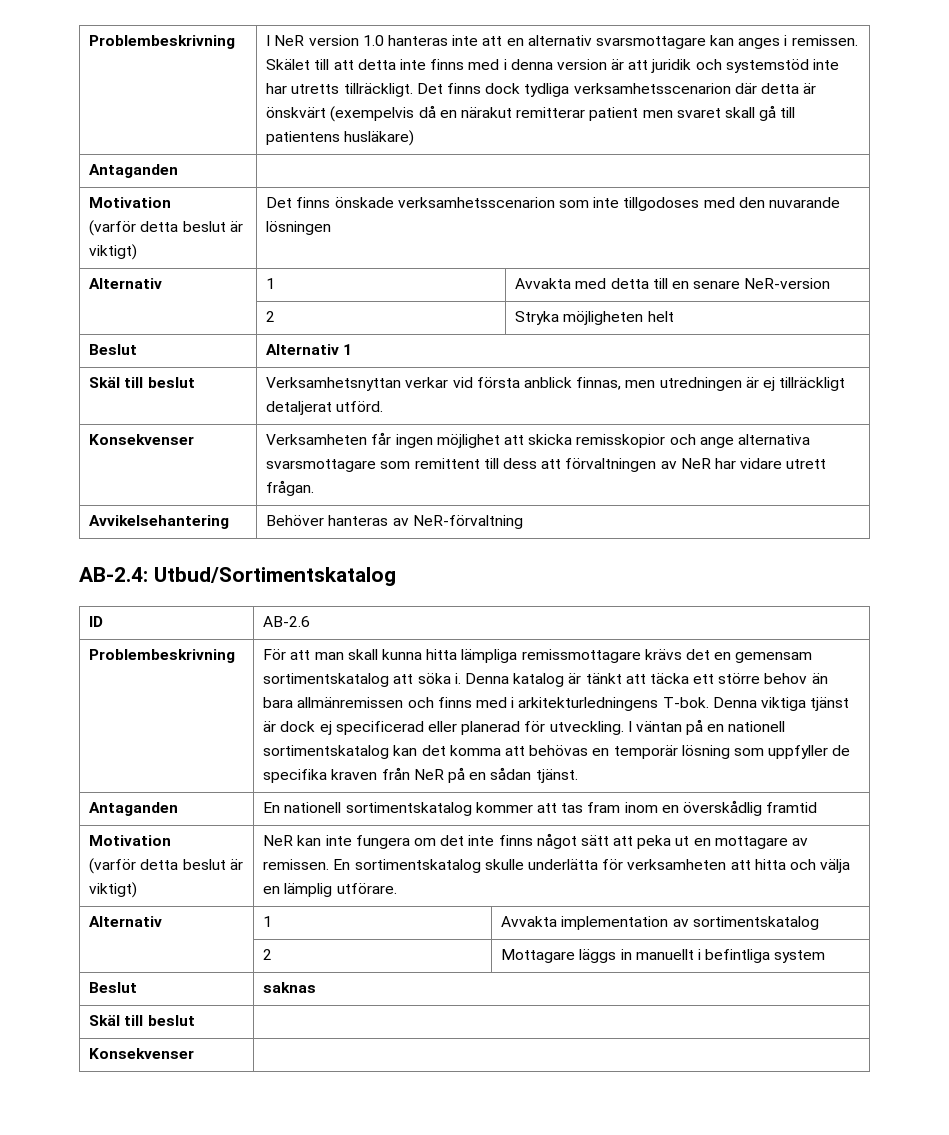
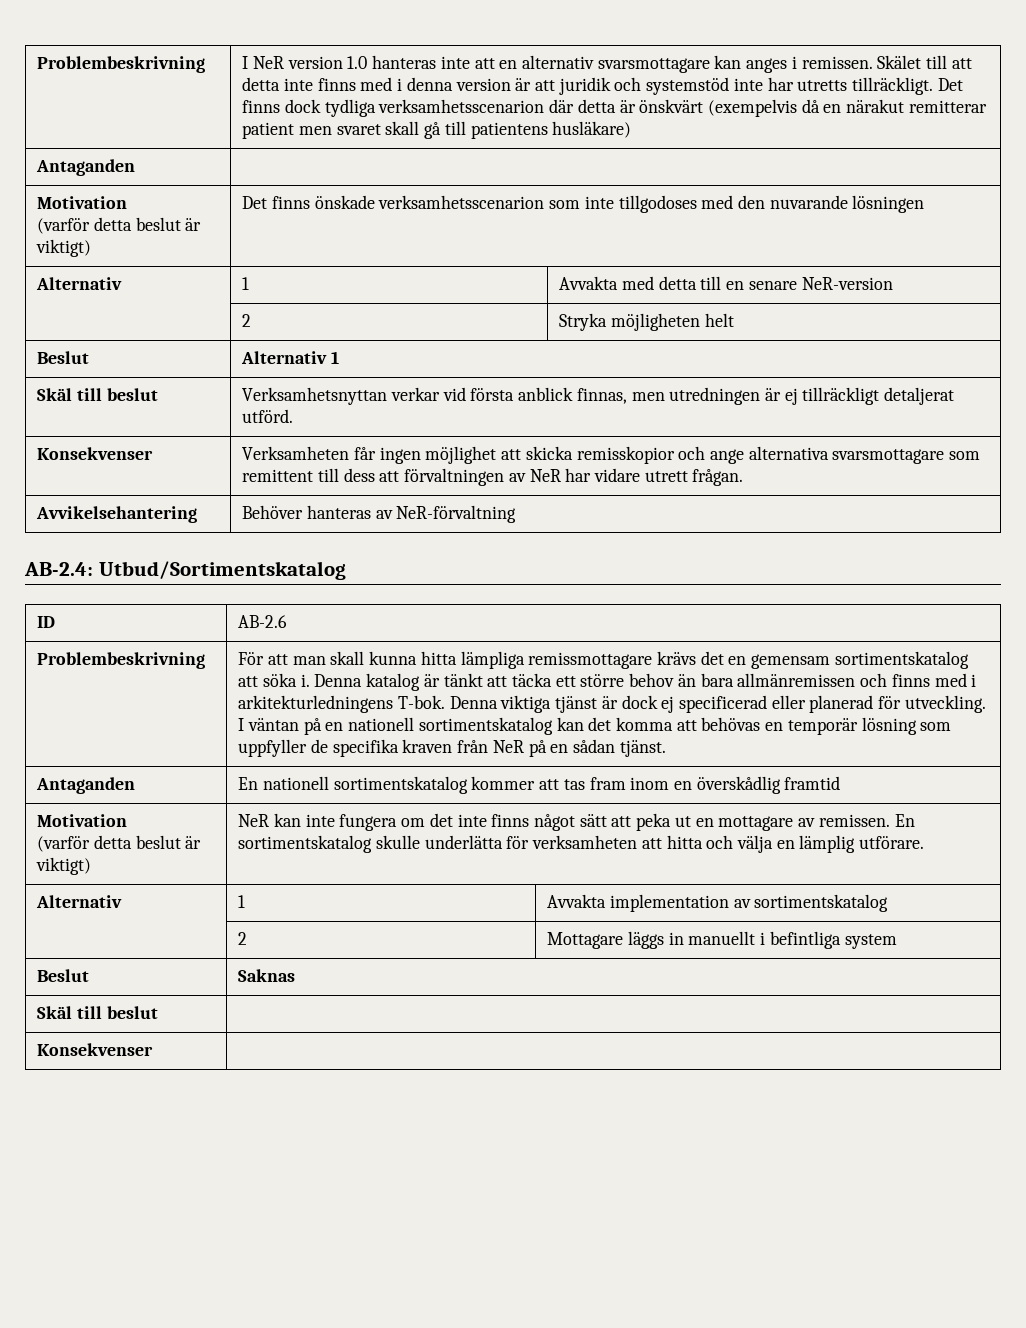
- Beslut | saknas
+ Beslut | Saknas

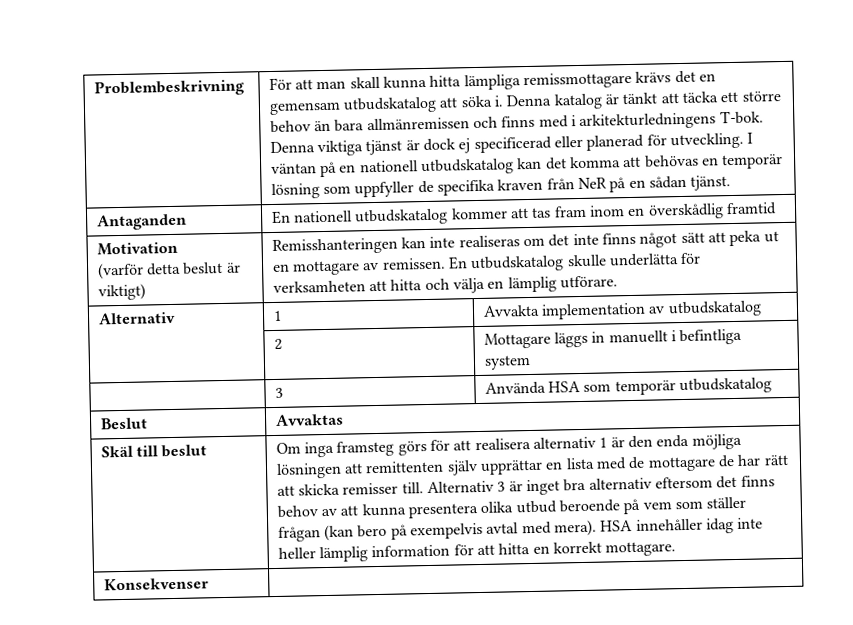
- Problembeskrivning | I NeR version 1.0 hanteras inte att en alternativ svarsmottagare kan anges i remissen. Skälet till att detta inte finns med i denna version är att juridik och systemstöd inte har utretts tillräckligt. Det finns dock tydliga verksamhetsscenarion där detta är önskvärt (exempelvis då en närakut remitterar patient men svaret skall gå till patientens husläkare)
- Antaganden |
- Motivation
- (varför detta beslut är viktigt) | Det finns önskade verksamhetsscenarion som inte tillgodoses med den nuvarande lösningen
- Alternativ | 1 | Avvakta med detta till en senare NeR-version
- | 2 | Stryka möjligheten helt
- Beslut | Alternativ 1
- Skäl till beslut | Verksamhetsnyttan verkar vid första anblick finnas, men utredningen är ej tillräckligt detaljerat utförd.
- Konsekvenser | Verksamheten får ingen möjlighet att skicka remisskopior och ange alternativa svarsmottagare som remittent till dess att förvaltningen av NeR har vidare utrett frågan.
- Avvikelsehantering | Behöver hanteras av NeR-förvaltning
- AB-2.4: Utbud/Sortimentskatalog
- ID | AB-2.6
- För att man skall kunna hitta lämpliga remissmottagare krävs det en gemensam sortimentskatalog att söka i.
+ För att man skall kunna hitta lämpliga remissmottagare krävs det en gemensam utbudskatalog att söka i.
- I väntan på en nationell sortimentskatalog kan det komma att behövas en temporär lösning som uppfyller de specifika kraven från NeR på en sådan tjänst.
+ I väntan på en nationell utbudskatalog kan det komma att behövas en temporär lösning som uppfyller de specifika kraven från NeR på en sådan tjänst.
- Antaganden | En nationell sortimentskatalog kommer att tas fram inom en överskådlig framtid
+ Antaganden | En nationell utbudskatalog kommer att tas fram inom en överskådlig framtid
  Motivation
- (varför detta beslut är viktigt) | NeR kan inte fungera om det inte finns något sätt att peka ut en mottagare av remissen. En sortimentskatalog skulle underlätta för verksamheten att hitta och välja en lämplig utförare.
+ (varför detta beslut är viktigt) | Remisshanteringen kan inte realiseras om det inte finns något sätt att peka ut en mottagare av remissen. En utbudskatalog skulle underlätta för verksamheten att hitta och välja en lämplig utförare.
- Alternativ | 1 | Avvakta implementation av sortimentskatalog
+ Alternativ | 1 | Avvakta implementation av utbudskatalog
- Beslut | Saknas
- Skäl till beslut |
+ | 3 | Använda HSA som temporär utbudskatalog
+ Beslut | Avvaktas
+ Skäl till beslut | Om inga framsteg görs för att realisera alternativ 1 är den enda möjliga lösningen att remittenten själv upprättar en lista med de mottagare de har rätt att skicka remisser till. Alternativ 3 är inget bra alternativ eftersom det finns behov av att kunna presentera olika utbud beroende på vem som ställer frågan (kan bero på exempelvis avtal med mera). HSA innehåller idag inte heller lämplig information för att hitta en korrekt mottagare.

